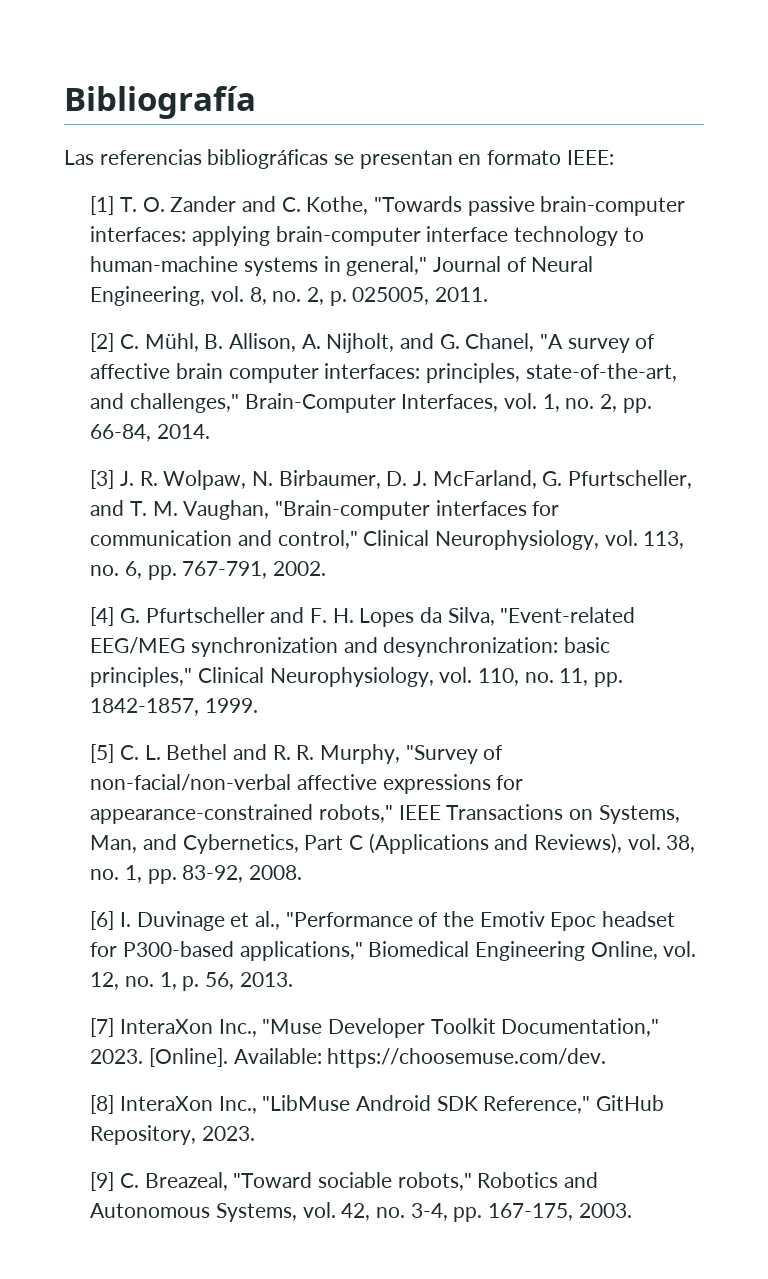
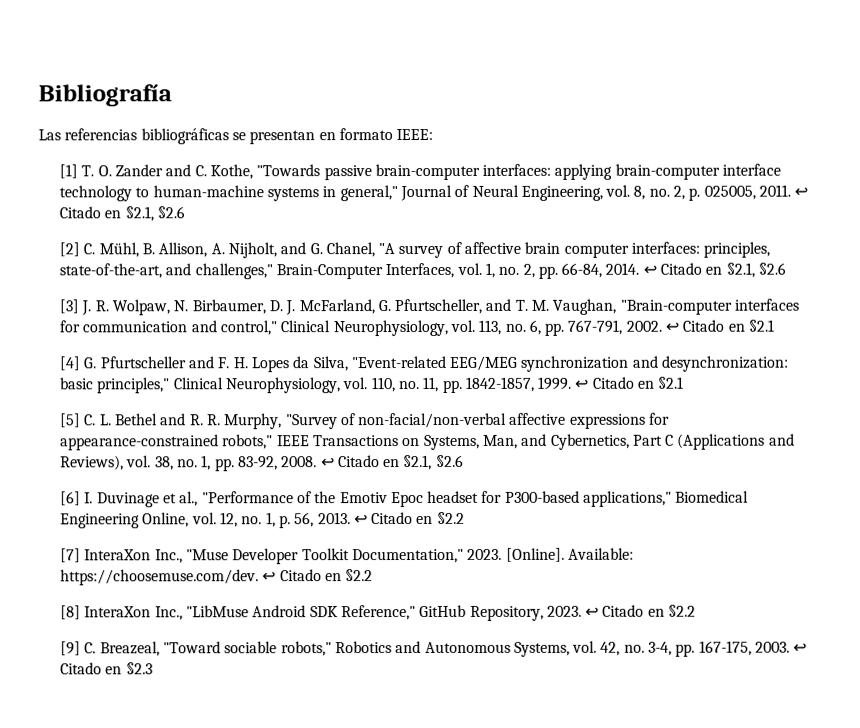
- [1] T. O. Zander and C. Kothe, "Towards passive brain-computer interfaces: applying brain-computer interface technology to human-machine systems in general," Journal of Neural Engineering, vol. 8, no. 2, p. 025005, 2011.
+ [1] T. O. Zander and C. Kothe, "Towards passive brain-computer interfaces: applying brain-computer interface technology to human-machine systems in general," Journal of Neural Engineering, vol. 8, no. 2, p. 025005, 2011. ↩ Citado en §2.1, §2.6
- [2] C. Mühl, B. Allison, A. Nijholt, and G. Chanel, "A survey of affective brain computer interfaces: principles, state-of-the-art, and challenges," Brain-Computer Interfaces, vol. 1, no. 2, pp. 66-84, 2014.
+ [2] C. Mühl, B. Allison, A. Nijholt, and G. Chanel, "A survey of affective brain computer interfaces: principles, state-of-the-art, and challenges," Brain-Computer Interfaces, vol. 1, no. 2, pp. 66-84, 2014. ↩ Citado en §2.1, §2.6
- [3] J. R. Wolpaw, N. Birbaumer, D. J. McFarland, G. Pfurtscheller, and T. M. Vaughan, "Brain-computer interfaces for communication and control," Clinical Neurophysiology, vol. 113, no. 6, pp. 767-791, 2002.
+ [3] J. R. Wolpaw, N. Birbaumer, D. J. McFarland, G. Pfurtscheller, and T. M. Vaughan, "Brain-computer interfaces for communication and control," Clinical Neurophysiology, vol. 113, no. 6, pp. 767-791, 2002. ↩ Citado en §2.1
- [4] G. Pfurtscheller and F. H. Lopes da Silva, "Event-related EEG/MEG synchronization and desynchronization: basic principles," Clinical Neurophysiology, vol. 110, no. 11, pp. 1842-1857, 1999.
+ [4] G. Pfurtscheller and F. H. Lopes da Silva, "Event-related EEG/MEG synchronization and desynchronization: basic principles," Clinical Neurophysiology, vol. 110, no. 11, pp. 1842-1857, 1999. ↩ Citado en §2.1
- [5] C. L. Bethel and R. R. Murphy, "Survey of non-facial/non-verbal affective expressions for appearance-constrained robots," IEEE Transactions on Systems, Man, and Cybernetics, Part C (Applications and Reviews), vol. 38, no. 1, pp. 83-92, 2008.
+ [5] C. L. Bethel and R. R. Murphy, "Survey of non-facial/non-verbal affective expressions for appearance-constrained robots," IEEE Transactions on Systems, Man, and Cybernetics, Part C (Applications and Reviews), vol. 38, no. 1, pp. 83-92, 2008. ↩ Citado en §2.1, §2.6
- [6] I. Duvinage et al., "Performance of the Emotiv Epoc headset for P300-based applications," Biomedical Engineering Online, vol. 12, no. 1, p. 56, 2013.
+ [6] I. Duvinage et al., "Performance of the Emotiv Epoc headset for P300-based applications," Biomedical Engineering Online, vol. 12, no. 1, p. 56, 2013. ↩ Citado en §2.2
- Available: https://choosemuse.com/dev.
+ Available: https://choosemuse.com/dev. ↩ Citado en §2.2
- [8] InteraXon Inc., "LibMuse Android SDK Reference," GitHub Repository, 2023.
+ [8] InteraXon Inc., "LibMuse Android SDK Reference," GitHub Repository, 2023. ↩ Citado en §2.2
+ ↩ Citado en §2.3

